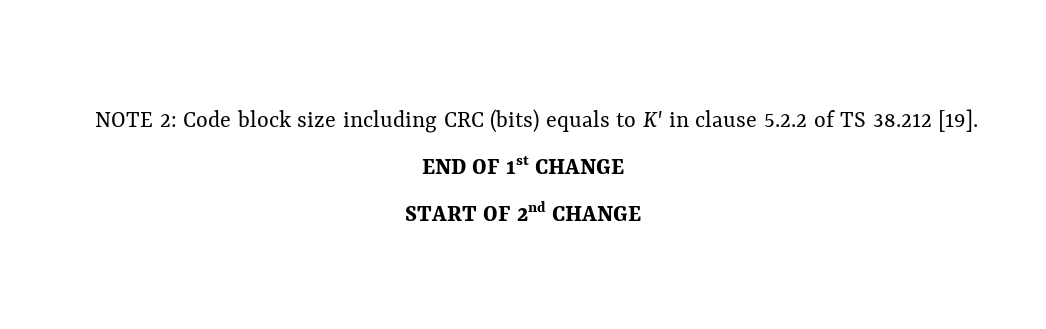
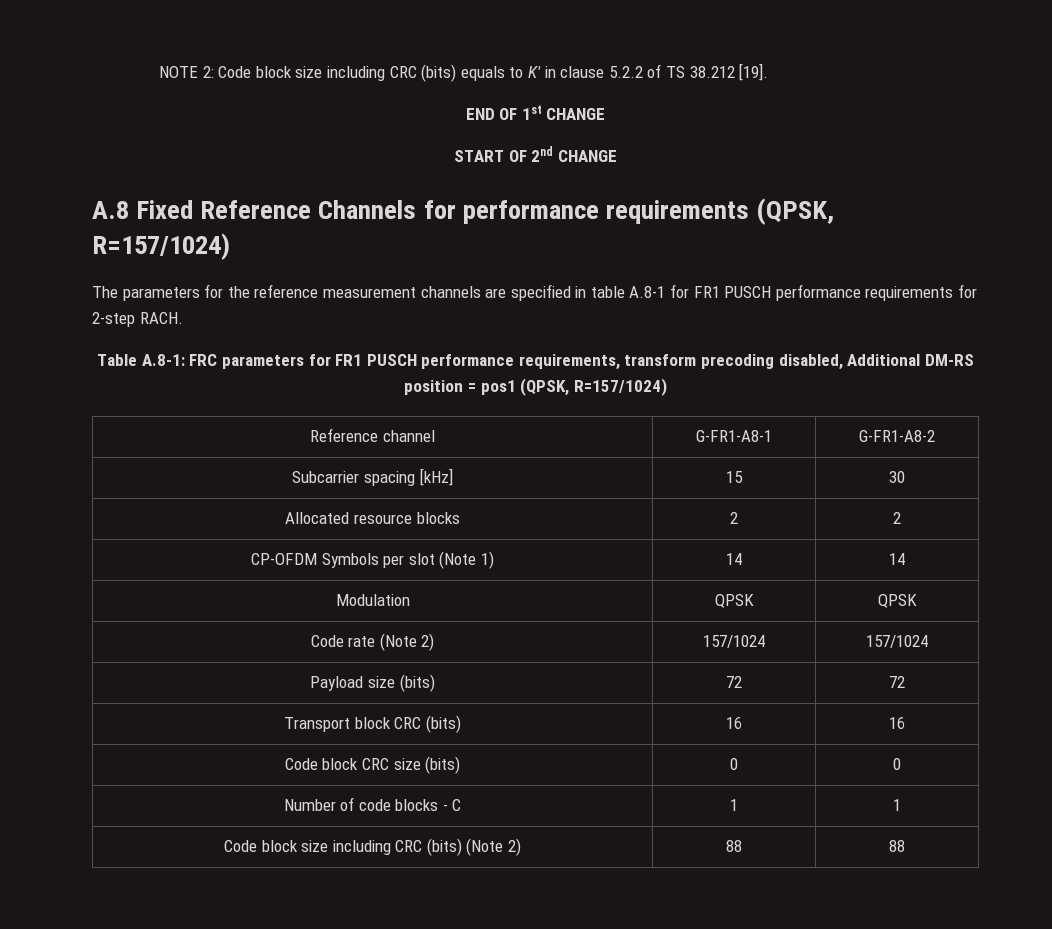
+ A.8 Fixed Reference Channels for performance requirements (QPSK, R=157/1024)
+ The parameters for the reference measurement channels are specified in table A.8-1 for FR1 PUSCH performance requirements for 2-step RACH.
+ Table A.8-1: FRC parameters for FR1 PUSCH performance requirements, transform precoding disabled, Additional DM-RS position = pos1 (QPSK, R=157/1024)
+ Reference channel | G-FR1-A8-1 | G-FR1-A8-2
+ Subcarrier spacing [kHz] | 15 | 30
+ Allocated resource blocks | 2 | 2
+ CP-OFDM Symbols per slot (Note 1) | 14 | 14
+ Modulation | QPSK | QPSK
+ Code rate (Note 2) | 157/1024 | 157/1024
+ Payload size (bits) | 72 | 72
+ Transport block CRC (bits) | 16 | 16
+ Code block CRC size (bits) | 0 | 0
+ Number of code blocks - C | 1 | 1
+ Code block size including CRC (bits) (Note 2) | 88 | 88

